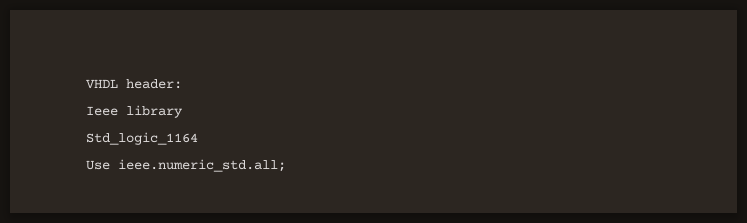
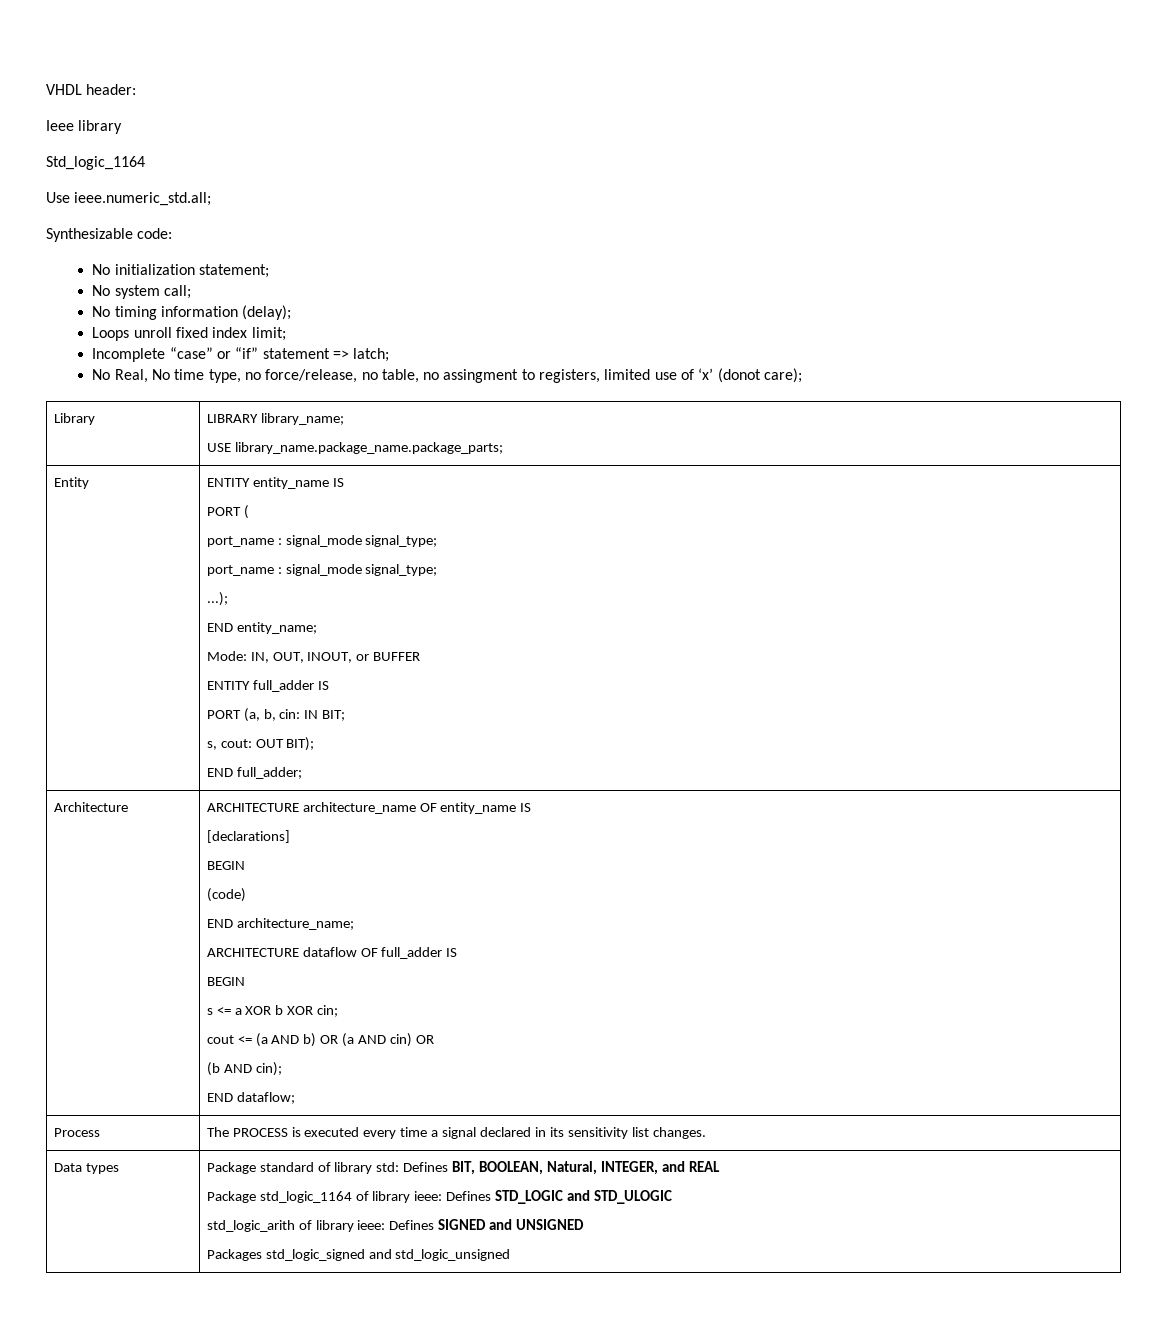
+ Synthesizable code:
+ No initialization statement;
+ No system call;
+ No timing information (delay);
+ Loops unroll fixed index limit;
+ Incomplete “case” or “if” statement => latch;
+ No Real, No time type, no force/release, no table, no assingment to registers, limited use of ‘x’ (donot care);
+ Library | LIBRARY library_name;
+ USE library_name.package_name.package_parts;
+ Entity | ENTITY entity_name IS
+ PORT (
+ port_name : signal_mode signal_type;
+ port_name : signal_mode signal_type;
+ ...);
+ END entity_name;
+ Mode: IN, OUT, INOUT, or BUFFER
+ ENTITY full_adder IS
+ PORT (a, b, cin: IN BIT;
+ s, cout: OUT BIT);
+ END full_adder;
+ Architecture | ARCHITECTURE architecture_name OF entity_name IS
+ [declarations]
+ BEGIN
+ (code)
+ END architecture_name;
+ ARCHITECTURE dataflow OF full_adder IS
+ BEGIN
+ s <= a XOR b XOR cin;
+ cout <= (a AND b) OR (a AND cin) OR
+ (b AND cin);
+ END dataflow;
+ Process | The PROCESS is executed every time a signal declared in its sensitivity list changes.
+ Data types | Package standard of library std: Defines BIT, BOOLEAN, Natural, INTEGER, and REAL
+ Package std_logic_1164 of library ieee: Defines STD_LOGIC and STD_ULOGIC
+ std_logic_arith of library ieee: Defines SIGNED and UNSIGNED
+ Packages std_logic_signed and std_logic_unsigned

